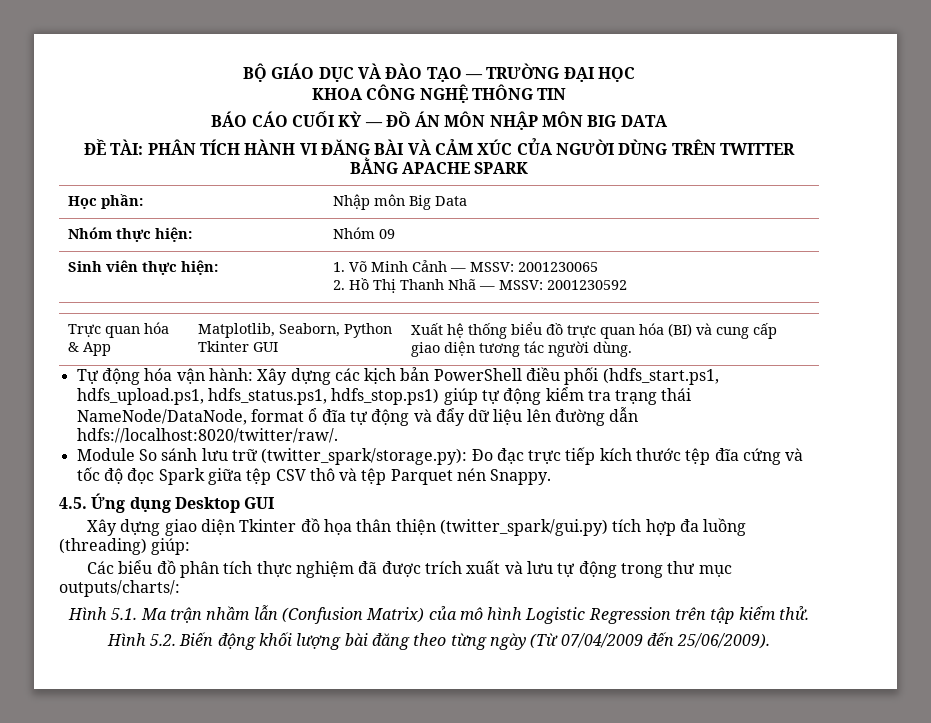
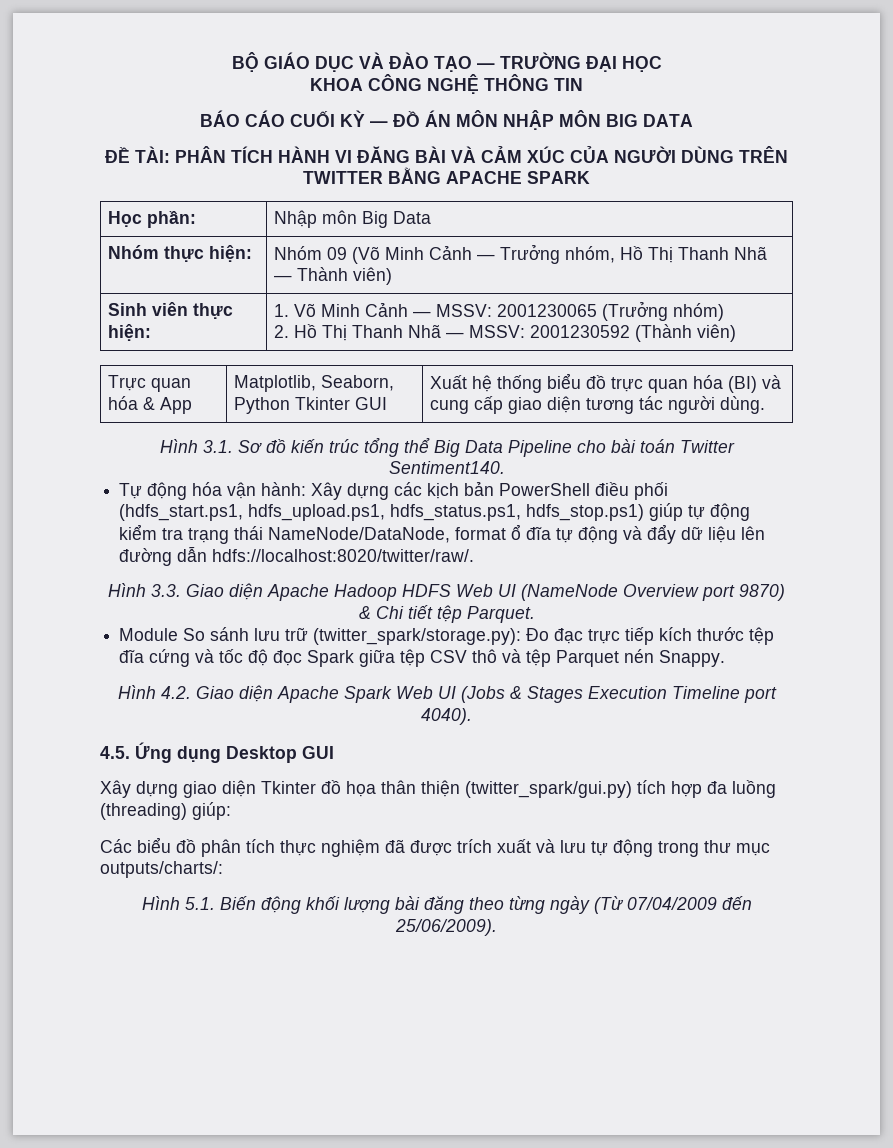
- Nhóm thực hiện: | Nhóm 09
+ Nhóm thực hiện: | Nhóm 09 (Võ Minh Cảnh — Trưởng nhóm, Hồ Thị Thanh Nhã — Thành viên)
- Sinh viên thực hiện: | 1. Võ Minh Cảnh — MSSV: 2001230065
- 2. Hồ Thị Thanh Nhã — MSSV: 2001230592
+ Sinh viên thực hiện: | 1. Võ Minh Cảnh — MSSV: 2001230065 (Trưởng nhóm)
+ 2. Hồ Thị Thanh Nhã — MSSV: 2001230592 (Thành viên)
+ Hình 3.1. Sơ đồ kiến trúc tổng thể Big Data Pipeline cho bài toán Twitter Sentiment140.
+ Hình 3.3. Giao diện Apache Hadoop HDFS Web UI (NameNode Overview port 9870) & Chi tiết tệp Parquet.
+ Hình 4.2. Giao diện Apache Spark Web UI (Jobs & Stages Execution Timeline port 4040).
- Hình 5.1. Ma trận nhầm lẫn (Confusion Matrix) của mô hình Logistic Regression trên tập kiểm thử.
- Hình 5.2. Biến động khối lượng bài đăng theo từng ngày (Từ 07/04/2009 đến 25/06/2009).
+ Hình 5.1. Biến động khối lượng bài đăng theo từng ngày (Từ 07/04/2009 đến 25/06/2009).

